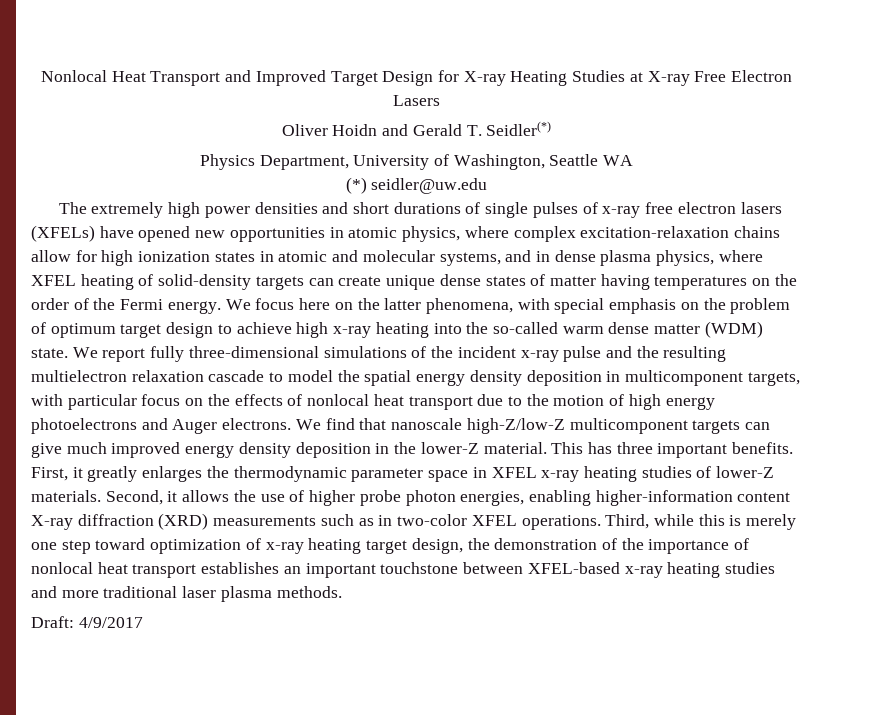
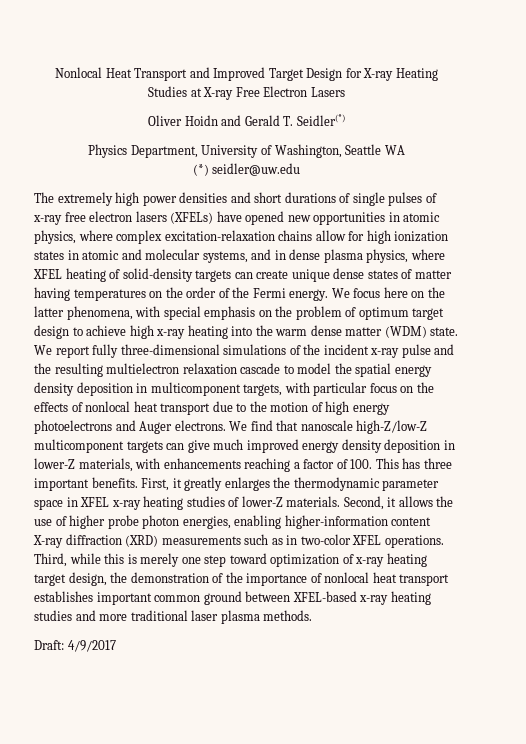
- We focus here on the latter phenomena, with special emphasis on the problem of optimum target design to achieve high x-ray heating into the so-called warm dense matter (WDM) state.
+ We focus here on the latter phenomena, with special emphasis on the problem of optimum target design to achieve high x-ray heating into the warm dense matter (WDM) state.
- We find that nanoscale high-Z/low-Z multicomponent targets can give much improved energy density deposition in the lower-Z material. This has three important benefits.
+ We find that nanoscale high-Z/low-Z multicomponent targets can give much improved energy density deposition in lower-Z materials, with enhancements reaching a factor of 100. This has three important benefits.
- Third, while this is merely one step toward optimization of x-ray heating target design, the demonstration of the importance of nonlocal heat transport establishes an important touchstone between XFEL-based x-ray heating studies and more traditional laser plasma methods.
+ Third, while this is merely one step toward optimization of x-ray heating target design, the demonstration of the importance of nonlocal heat transport establishes important common ground between XFEL-based x-ray heating studies and more traditional laser plasma methods.

